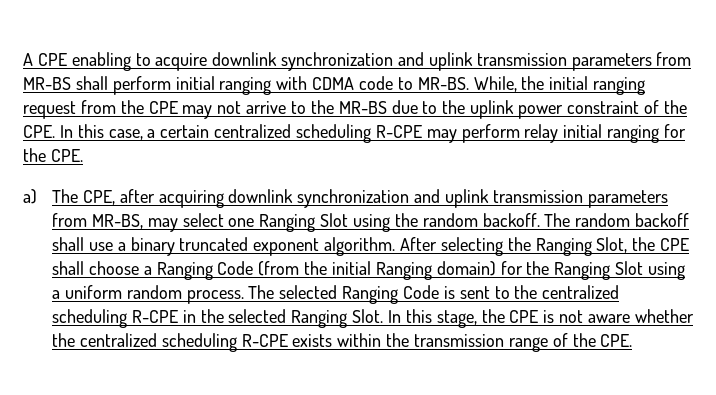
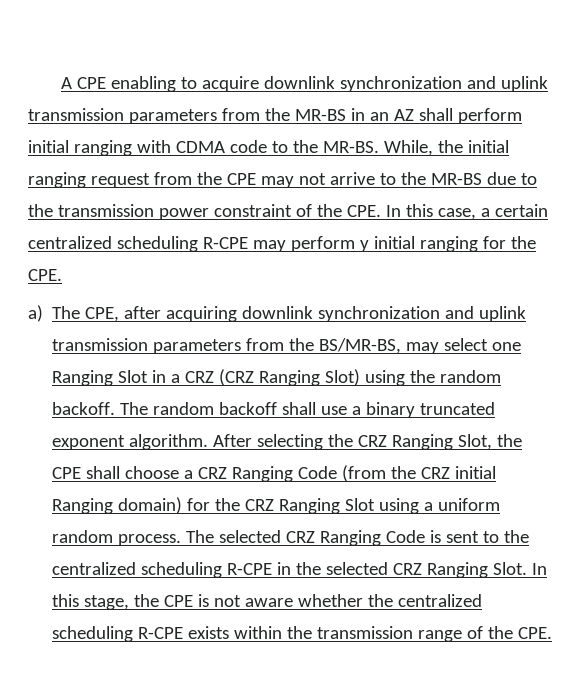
- A CPE enabling to acquire downlink synchronization and uplink transmission parameters from MR-BS shall perform initial ranging with CDMA code to MR-BS.
+ A CPE enabling to acquire downlink synchronization and uplink transmission parameters from the MR-BS in an AZ shall perform initial ranging with CDMA code to the MR-BS.
- While, the initial ranging request from the CPE may not arrive to the MR-BS due to the uplink power constraint of the CPE. In this case, a certain centralized scheduling R-CPE may perform relay initial ranging for the CPE.
+ While, the initial ranging request from the CPE may not arrive to the MR-BS due to the transmission power constraint of the CPE. In this case, a certain centralized scheduling R-CPE may perform y initial ranging for the CPE.
- a) The CPE, after acquiring downlink synchronization and uplink transmission parameters from MR-BS, may select one Ranging Slot using the random backoff.
+ a) The CPE, after acquiring downlink synchronization and uplink transmission parameters from the BS/MR-BS, may select one Ranging Slot in a CRZ (CRZ Ranging Slot) using the random backoff.
- After selecting the Ranging Slot, the CPE shall choose a Ranging Code (from the initial Ranging domain) for the Ranging Slot using a uniform random process.
+ After selecting the CRZ Ranging Slot, the CPE shall choose a CRZ Ranging Code (from the CRZ initial Ranging domain) for the CRZ Ranging Slot using a uniform random process.
- The selected Ranging Code is sent to the centralized scheduling R-CPE in the selected Ranging Slot.
+ The selected CRZ Ranging Code is sent to the centralized scheduling R-CPE in the selected CRZ Ranging Slot.

